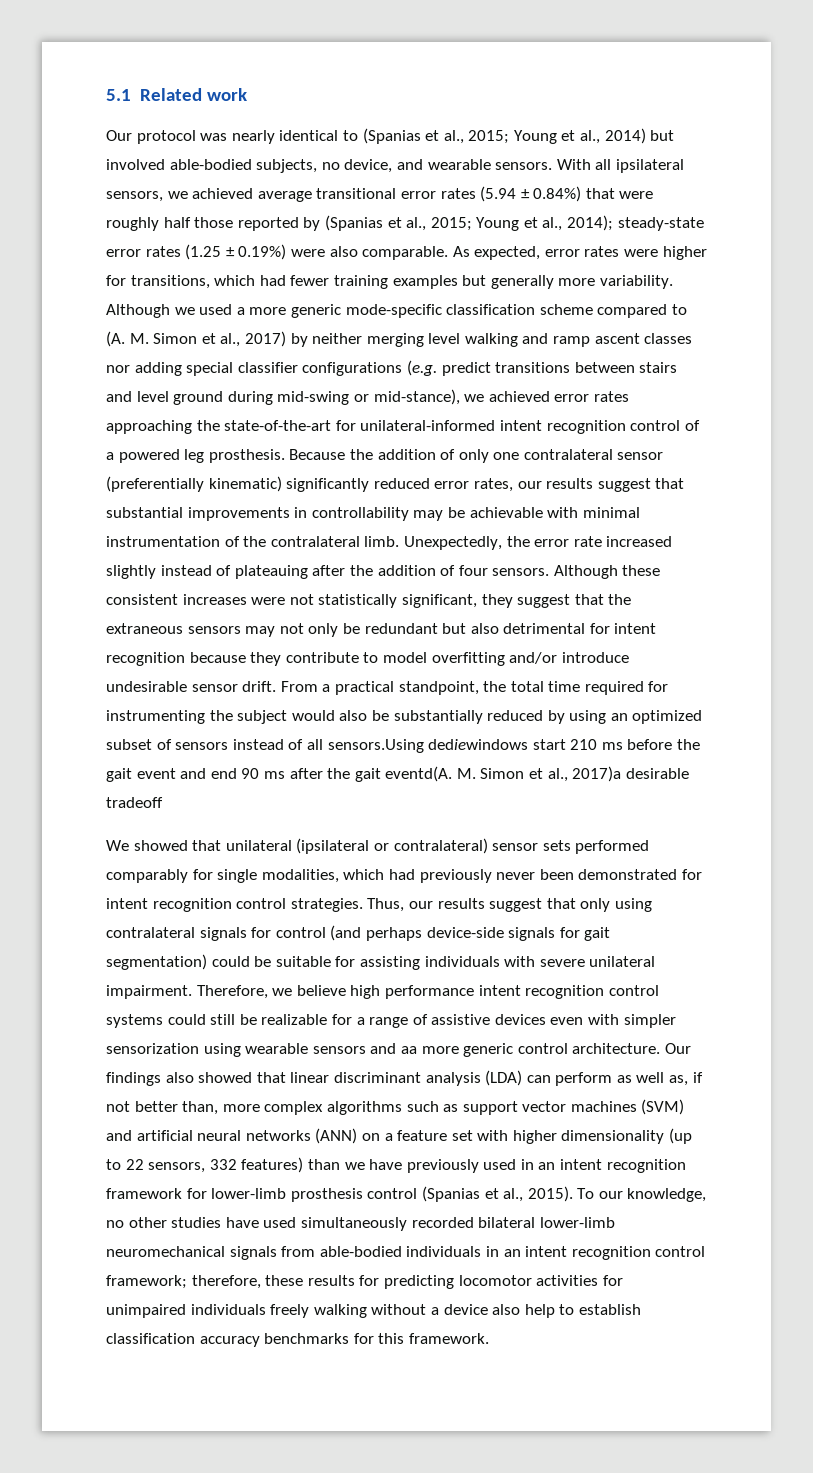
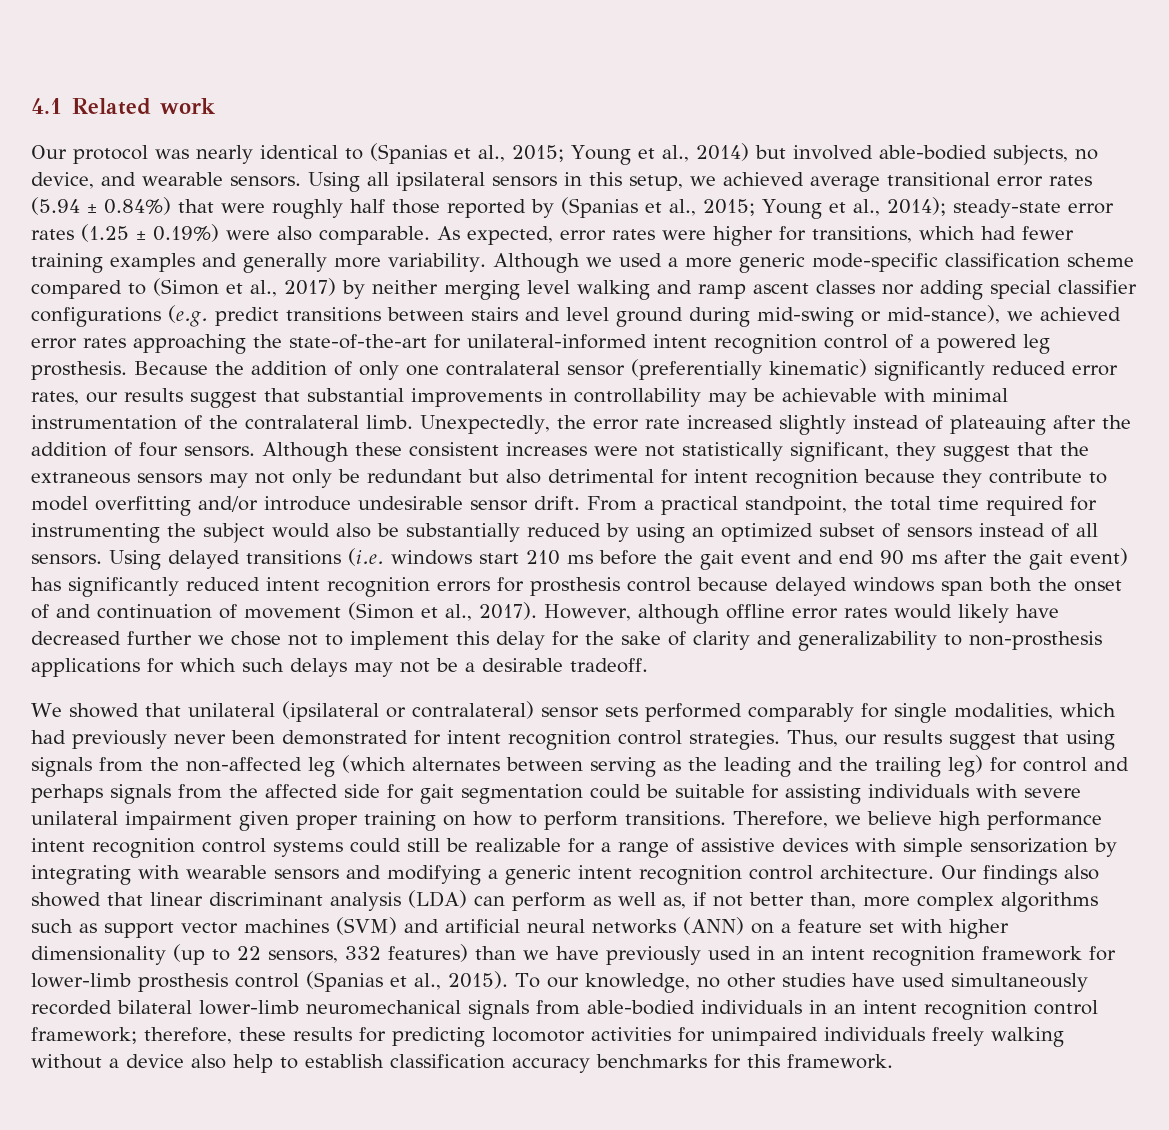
- 5.1 Related work
+ 4.1 Related work
- With all ipsilateral sensors, we achieved average transitional error rates (5.94 ± 0.84%) that were roughly half those reported by (Spanias et al., 2015; Young et al., 2014); steady-state error rates (1.25 ± 0.19%) were also comparable.
+ Using all ipsilateral sensors in this setup, we achieved average transitional error rates (5.94 ± 0.84%) that were roughly half those reported by (Spanias et al., 2015; Young et al., 2014); steady-state error rates (1.25 ± 0.19%) were also comparable.
- As expected, error rates were higher for transitions, which had fewer training examples but generally more variability.
+ As expected, error rates were higher for transitions, which had fewer training examples and generally more variability.
- Although we used a more generic mode-specific classification scheme compared to (A. M. Simon et al., 2017) by neither merging level walking and ramp ascent classes nor adding special classifier configurations (e.g. predict transitions between stairs and level ground during mid-swing or mid-stance), we achieved error rates approaching the state-of-the-art for unilateral-informed intent recognition control of a powered leg prosthesis.
+ Although we used a more generic mode-specific classification scheme compared to (Simon et al., 2017) by neither merging level walking and ramp ascent classes nor adding special classifier configurations (e.g. predict transitions between stairs and level ground during mid-swing or mid-stance), we achieved error rates approaching the state-of-the-art for unilateral-informed intent recognition control of a powered leg prosthesis.
- From a practical standpoint, the total time required for instrumenting the subject would also be substantially reduced by using an optimized subset of sensors instead of all sensors.Using dediewindows start 210 ms before the gait event and end 90 ms after the gait eventd(A. M. Simon et al., 2017)a desirable tradeoff
+ From a practical standpoint, the total time required for instrumenting the subject would also be substantially reduced by using an optimized subset of sensors instead of all sensors. Using delayed transitions (i.e. windows start 210 ms before the gait event and end 90 ms after the gait event) has significantly reduced intent recognition errors for prosthesis control because delayed windows span both the onset of and continuation of movement (Simon et al., 2017). However, although offline error rates would likely have decreased further we chose not to implement this delay for the sake of clarity and generalizability to non-prosthesis applications for which such delays may not be a desirable tradeoff.
- Thus, our results suggest that only using contralateral signals for control (and perhaps device-side signals for gait segmentation) could be suitable for assisting individuals with severe unilateral impairment.
+ Thus, our results suggest that using signals from the non-affected leg (which alternates between serving as the leading and the trailing leg) for control and perhaps signals from the affected side for gait segmentation could be suitable for assisting individuals with severe unilateral impairment given proper training on how to perform transitions.
- Therefore, we believe high performance intent recognition control systems could still be realizable for a range of assistive devices even with simpler sensorization using wearable sensors and aa more generic control architecture.
+ Therefore, we believe high performance intent recognition control systems could still be realizable for a range of assistive devices with simple sensorization by integrating with wearable sensors and modifying a generic intent recognition control architecture.

